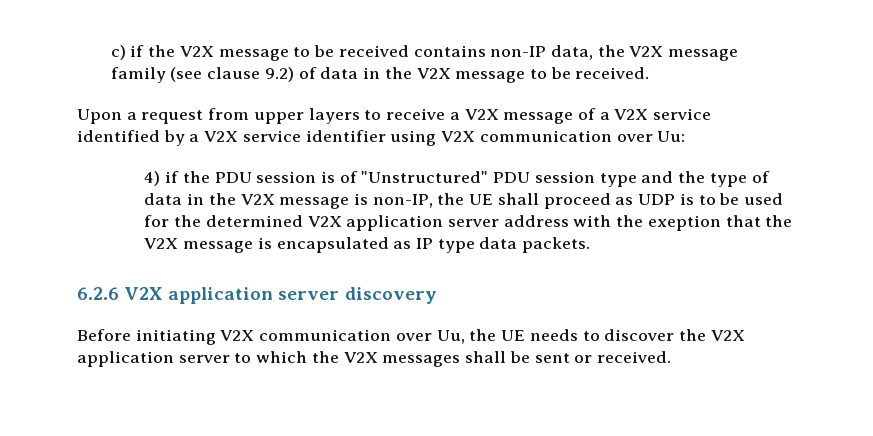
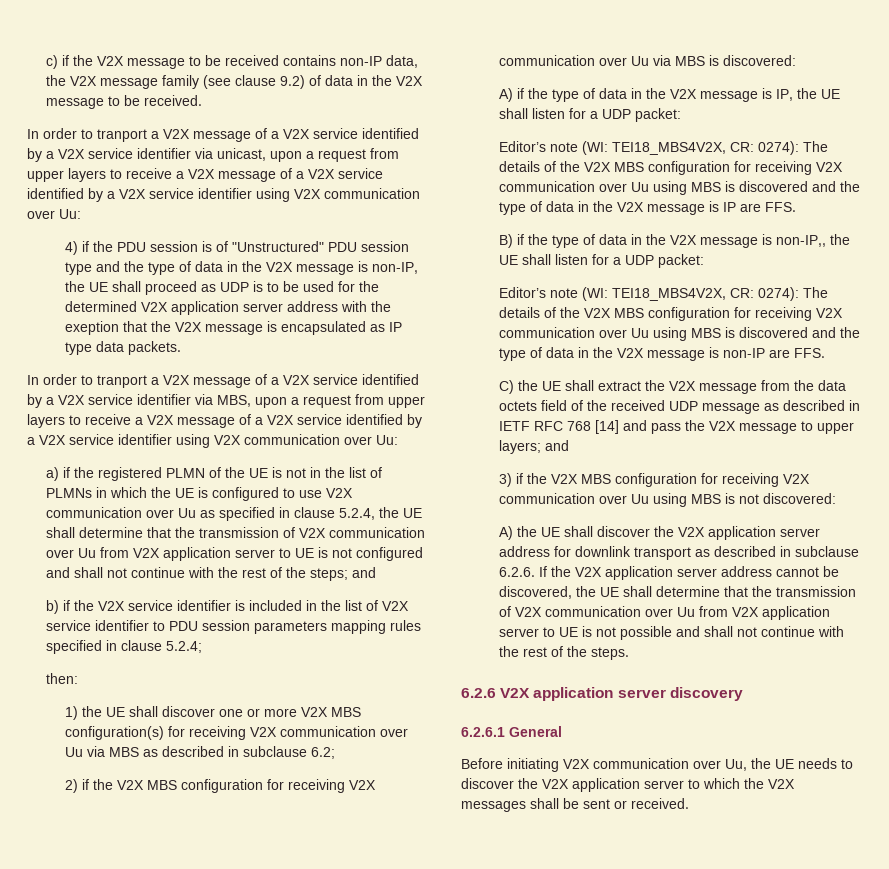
- Upon a request from upper layers to receive a V2X message of a V2X service identified by a V2X service identifier using V2X communication over Uu:
+ In order to tranport a V2X message of a V2X service identified by a V2X service identifier via unicast, upon a request from upper layers to receive a V2X message of a V2X service identified by a V2X service identifier using V2X communication over Uu:
+ In order to tranport a V2X message of a V2X service identified by a V2X service identifier via MBS, upon a request from upper layers to receive a V2X message of a V2X service identified by a V2X service identifier using V2X communication over Uu:
+ a) if the registered PLMN of the UE is not in the list of PLMNs in which the UE is configured to use V2X communication over Uu as specified in clause 5.2.4, the UE shall determine that the transmission of V2X communication over Uu from V2X application server to UE is not configured and shall not continue with the rest of the steps; and
+ b) if the V2X service identifier is included in the list of V2X service identifier to PDU session parameters mapping rules specified in clause 5.2.4;
+ then:
+ 1) the UE shall discover one or more V2X MBS configuration(s) for receiving V2X communication over Uu via MBS as described in subclause 6.2;
+ 2) if the V2X MBS configuration for receiving V2X communication over Uu via MBS is discovered:
+ A) if the type of data in the V2X message is IP, the UE shall listen for a UDP packet:
+ Editor’s note (WI: TEI18_MBS4V2X, CR: 0274): The details of the V2X MBS configuration for receiving V2X communication over Uu using MBS is discovered and the type of data in the V2X message is IP are FFS.
+ B) if the type of data in the V2X message is non-IP,, the UE shall listen for a UDP packet:
+ Editor’s note (WI: TEI18_MBS4V2X, CR: 0274): The details of the V2X MBS configuration for receiving V2X communication over Uu using MBS is discovered and the type of data in the V2X message is non-IP are FFS.
+ C) the UE shall extract the V2X message from the data octets field of the received UDP message as described in IETF RFC 768 [14] and pass the V2X message to upper layers; and
+ 3) if the V2X MBS configuration for receiving V2X communication over Uu using MBS is not discovered:
+ A) the UE shall discover the V2X application server address for downlink transport as described in subclause 6.2.6. If the V2X application server address cannot be discovered, the UE shall determine that the transmission of V2X communication over Uu from V2X application server to UE is not possible and shall not continue with the rest of the steps.
+ 6.2.6.1 General

